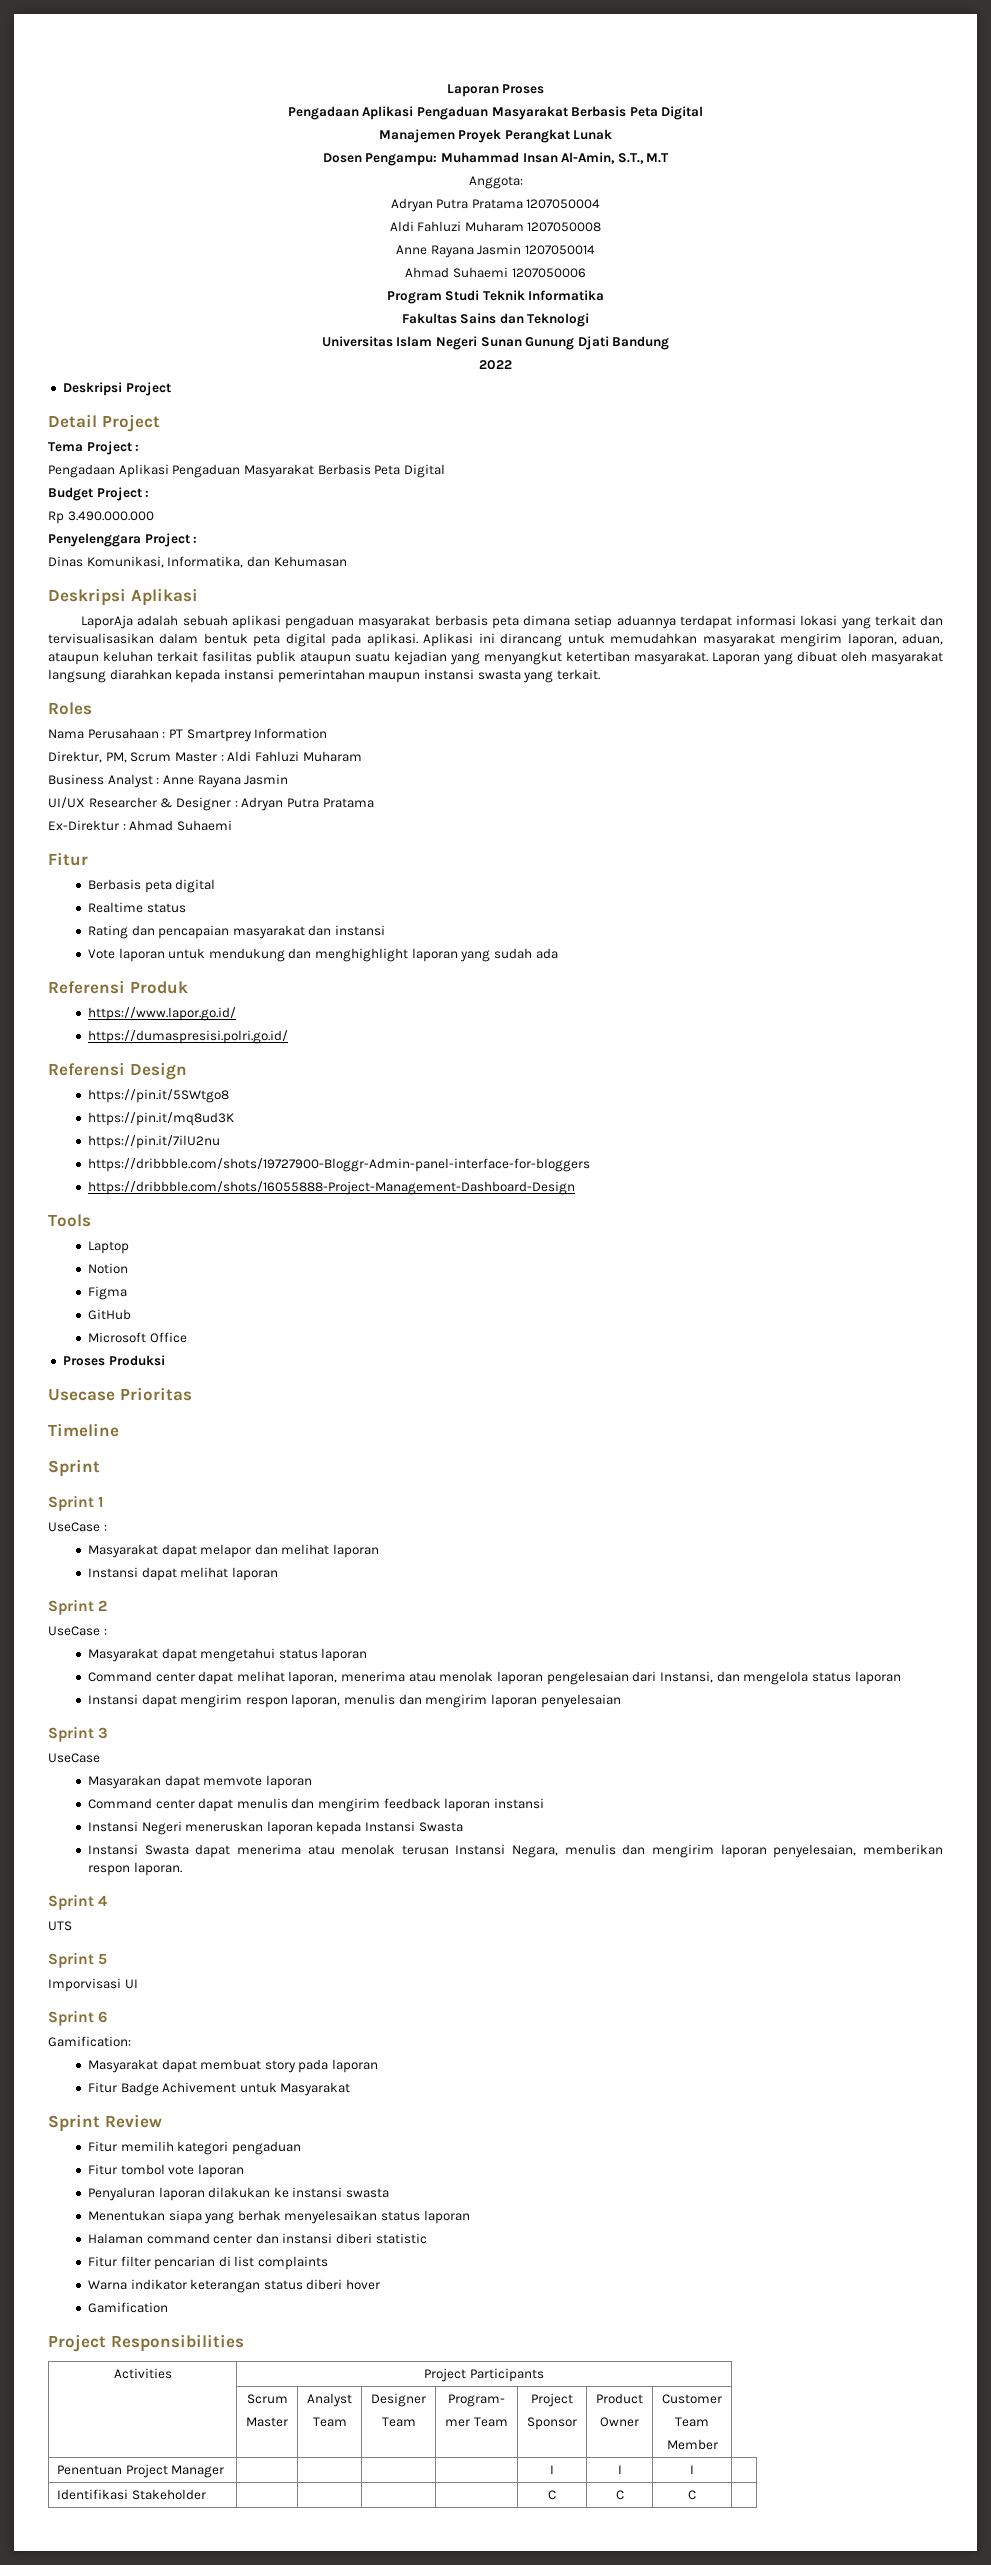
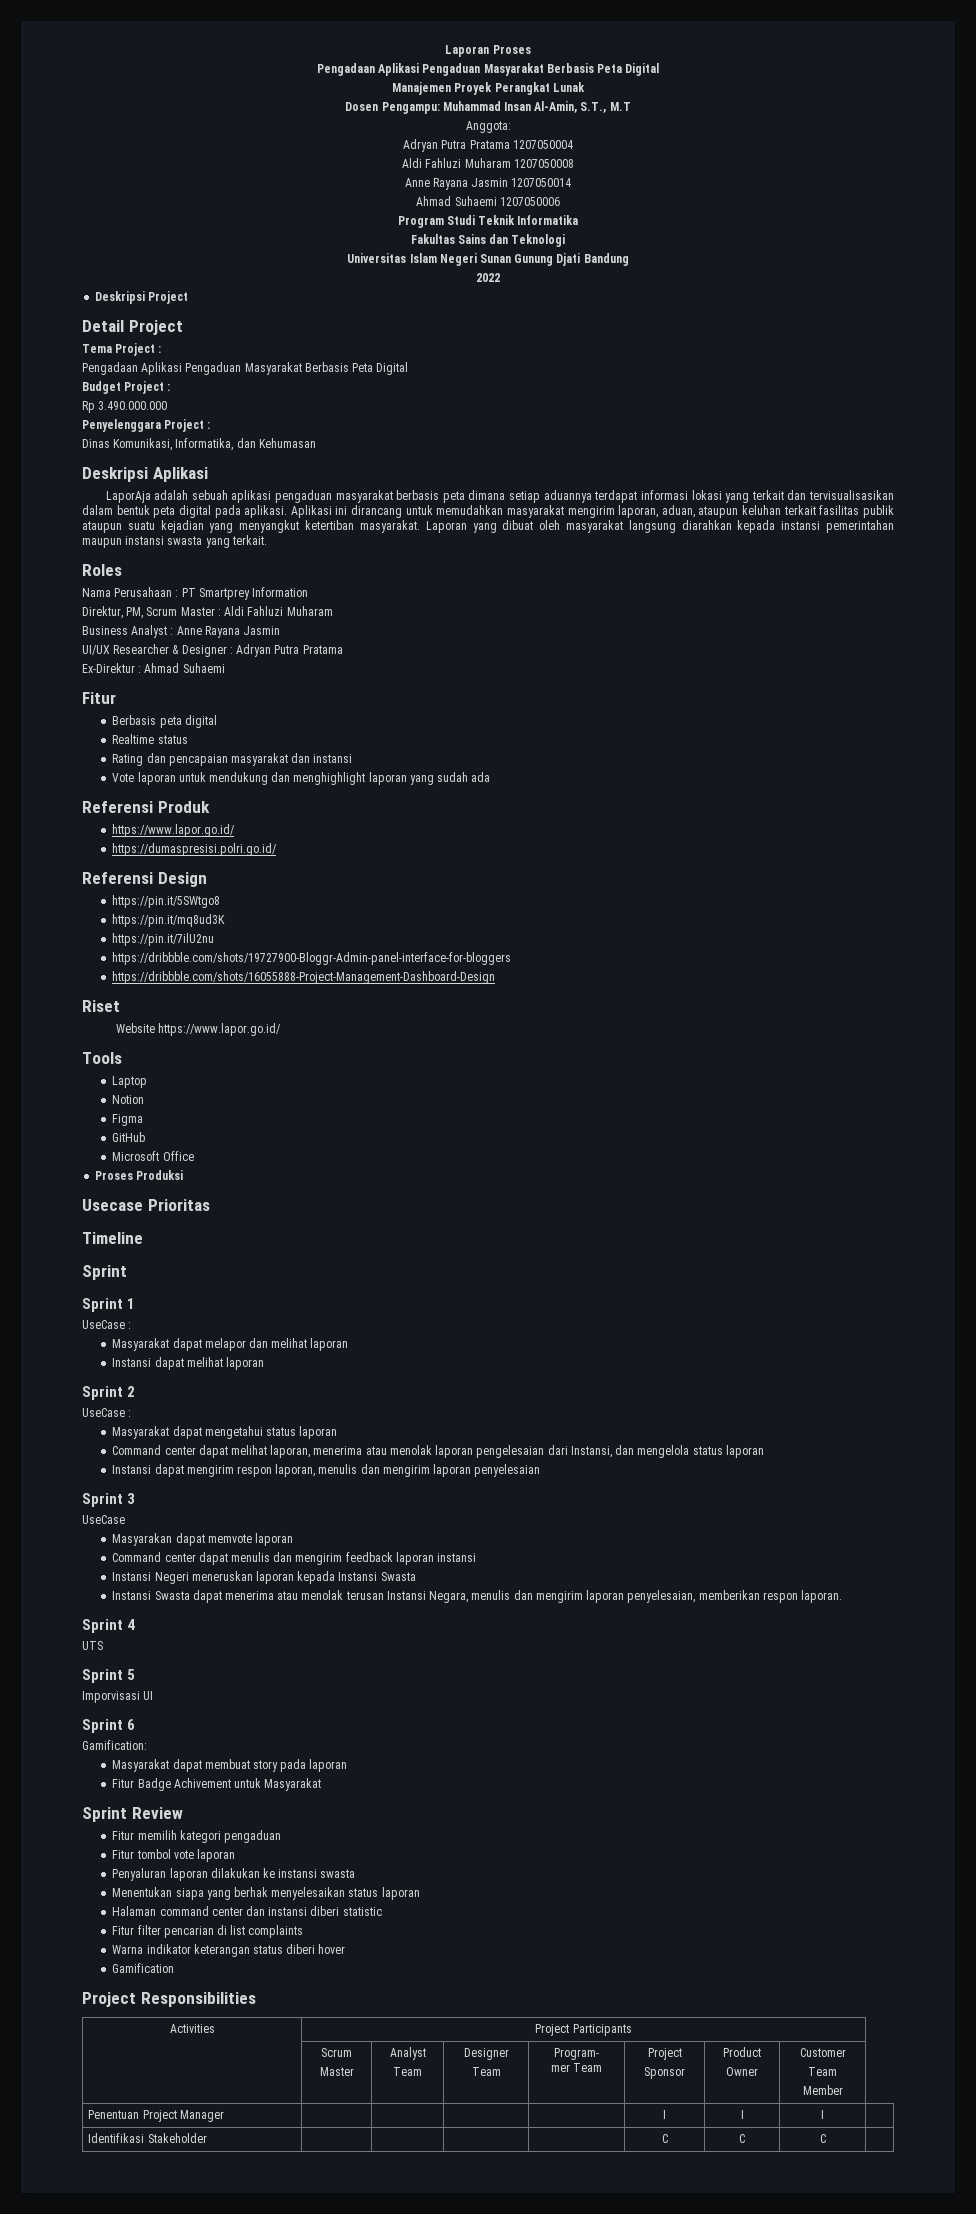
+ Riset
+ Website https://www.lapor.go.id/

